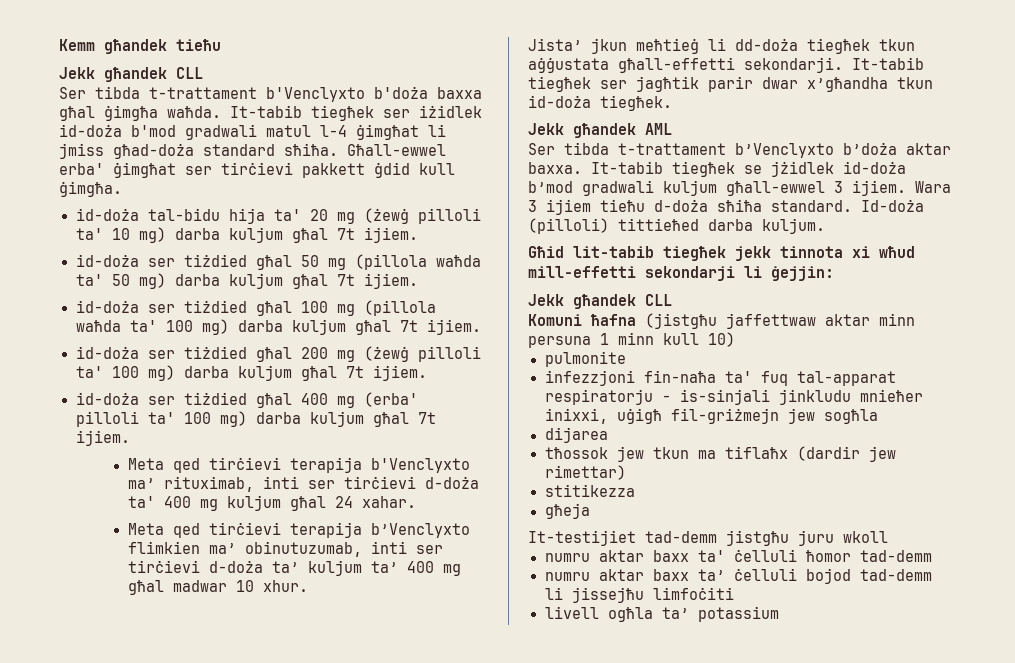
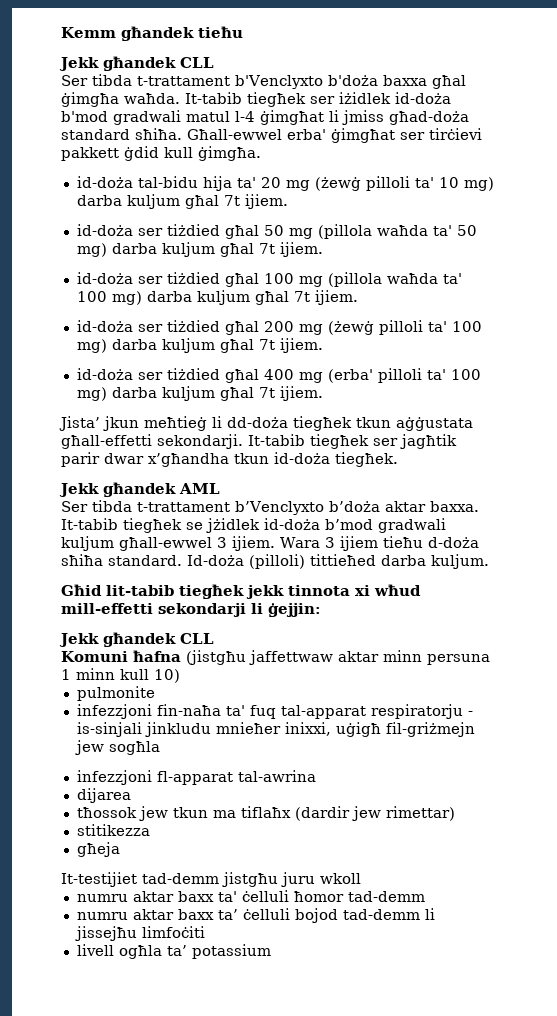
- Meta qed tirċievi terapija b'Venclyxto ma’ rituximab, inti ser tirċievi d-doża ta' 400 mg kuljum għal 24 xahar.
- Meta qed tirċievi terapija b’Venclyxto flimkien ma’ obinutuzumab, inti ser tirċievi d-doża ta’ kuljum ta’ 400 mg għal madwar 10 xhur.
+ infezzjoni fl-apparat tal-awrina

